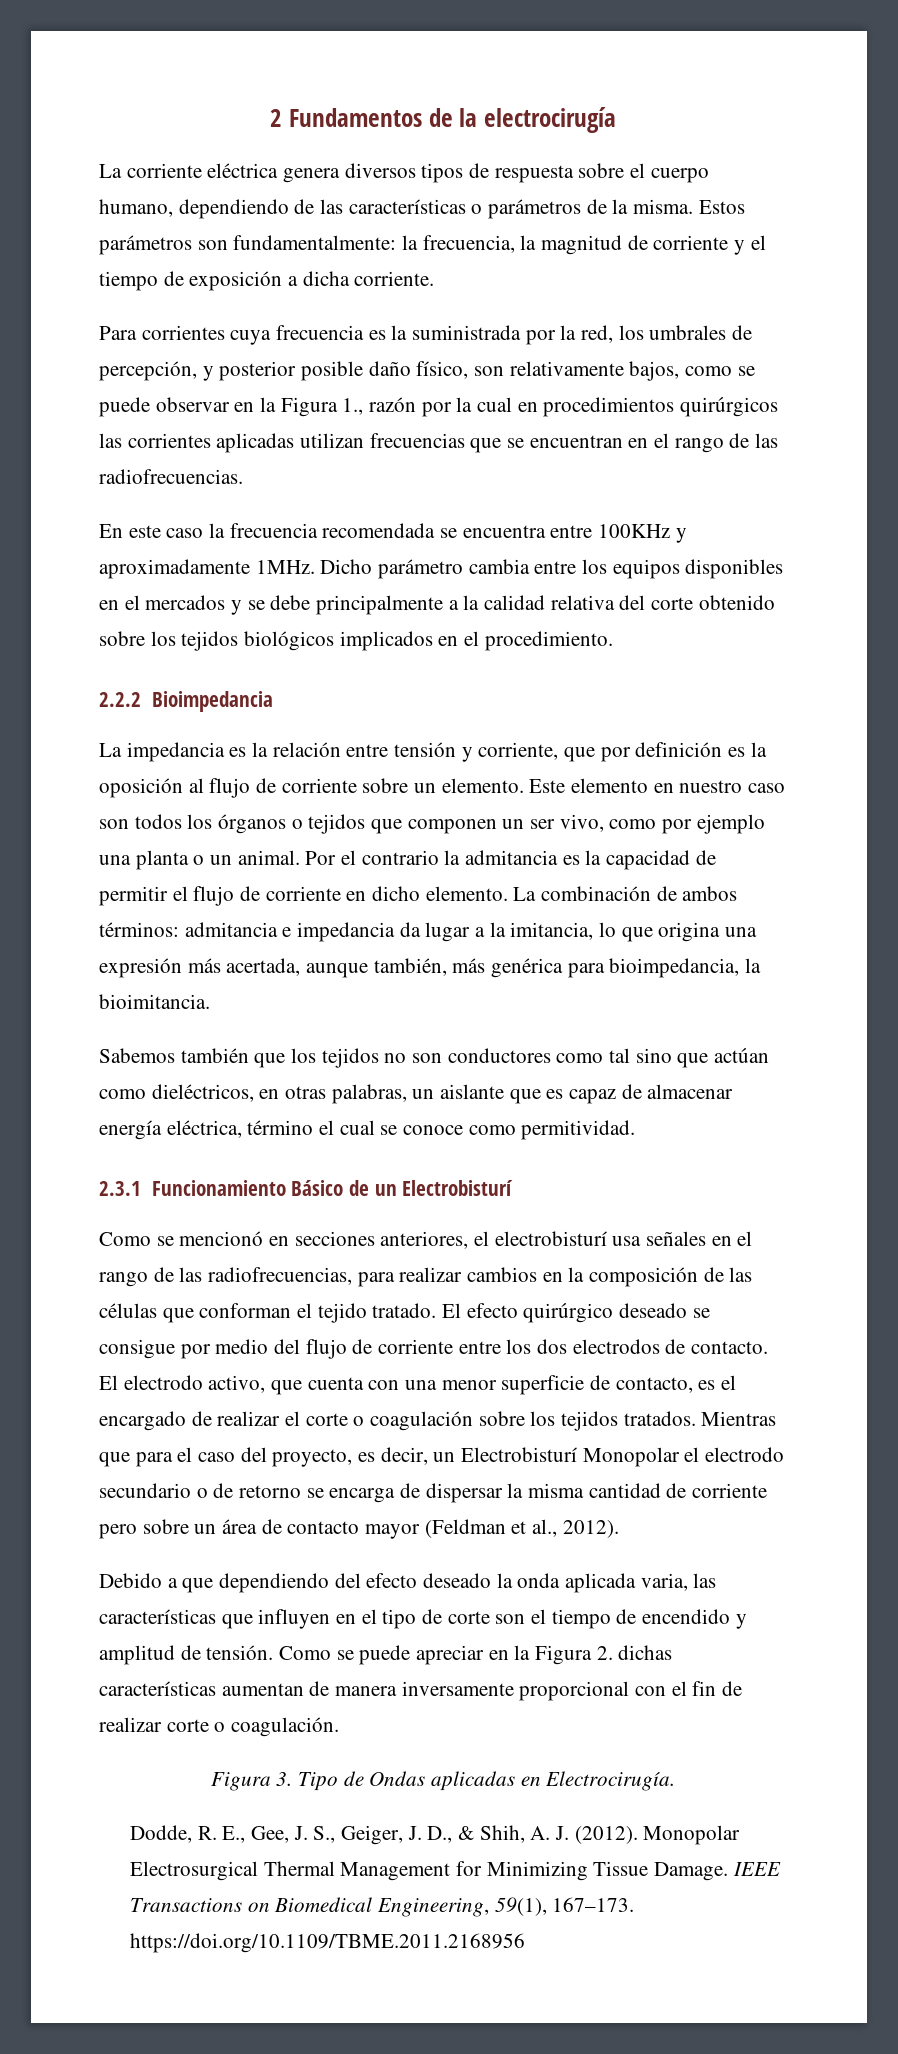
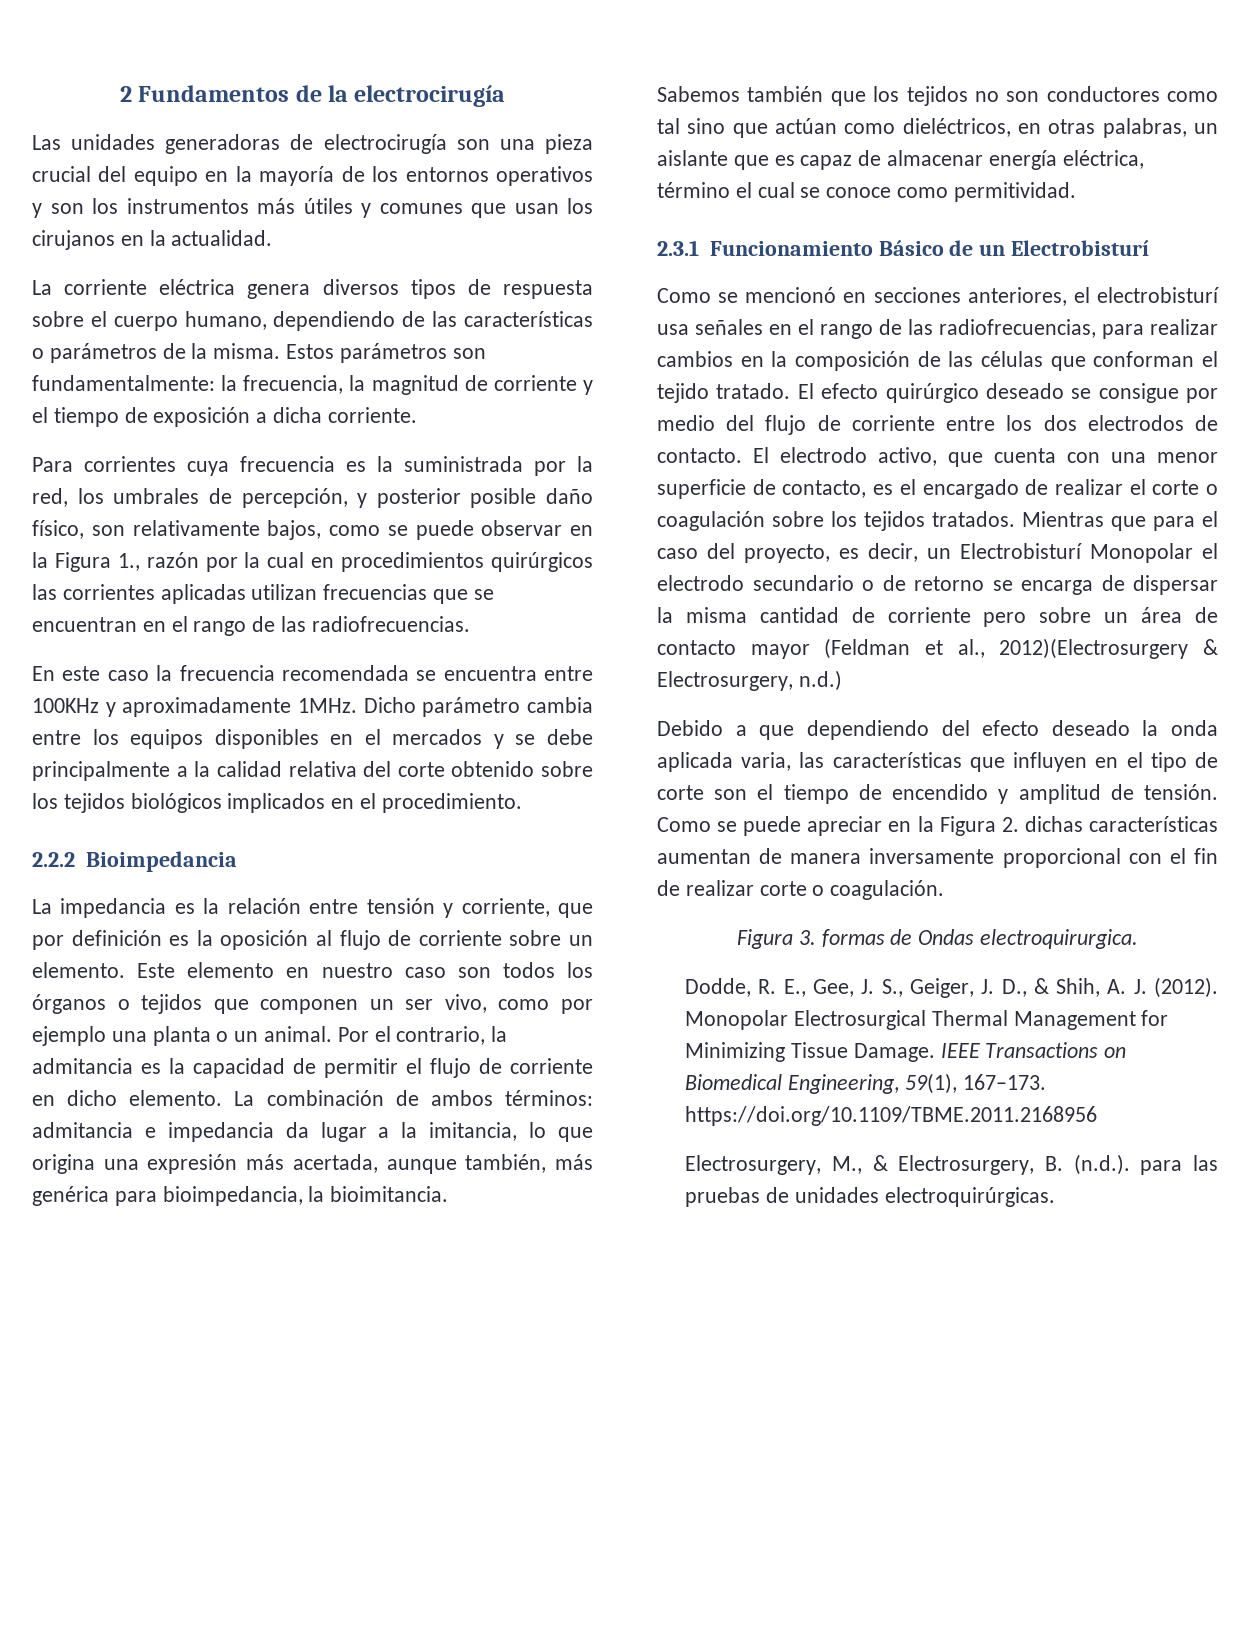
+ Las unidades generadoras de electrocirugía son una pieza crucial del equipo en la mayoría de los entornos operativos y son los instrumentos más útiles y comunes que usan los cirujanos en la actualidad.
- Por el contrario la admitancia es la capacidad de permitir el flujo de corriente en dicho elemento.
+ Por el contrario, la admitancia es la capacidad de permitir el flujo de corriente en dicho elemento.
- Mientras que para el caso del proyecto, es decir, un Electrobisturí Monopolar el electrodo secundario o de retorno se encarga de dispersar la misma cantidad de corriente pero sobre un área de contacto mayor (Feldman et al., 2012).
+ Mientras que para el caso del proyecto, es decir, un Electrobisturí Monopolar el electrodo secundario o de retorno se encarga de dispersar la misma cantidad de corriente pero sobre un área de contacto mayor (Feldman et al., 2012)(Electrosurgery & Electrosurgery, n.d.)
- Figura 3. Tipo de Ondas aplicadas en Electrocirugía.
+ Figura 3. formas de Ondas electroquirurgica.
+ Electrosurgery, M., & Electrosurgery, B. (n.d.). para las pruebas de unidades electroquirúrgicas.

